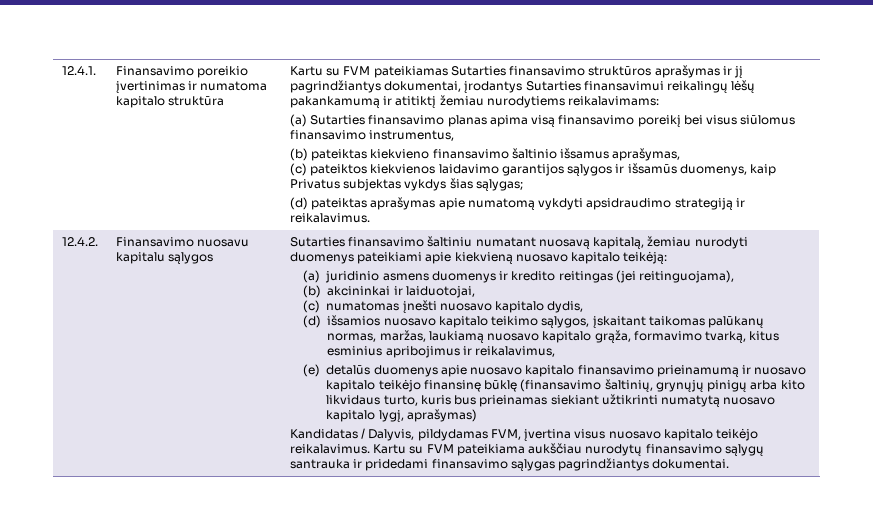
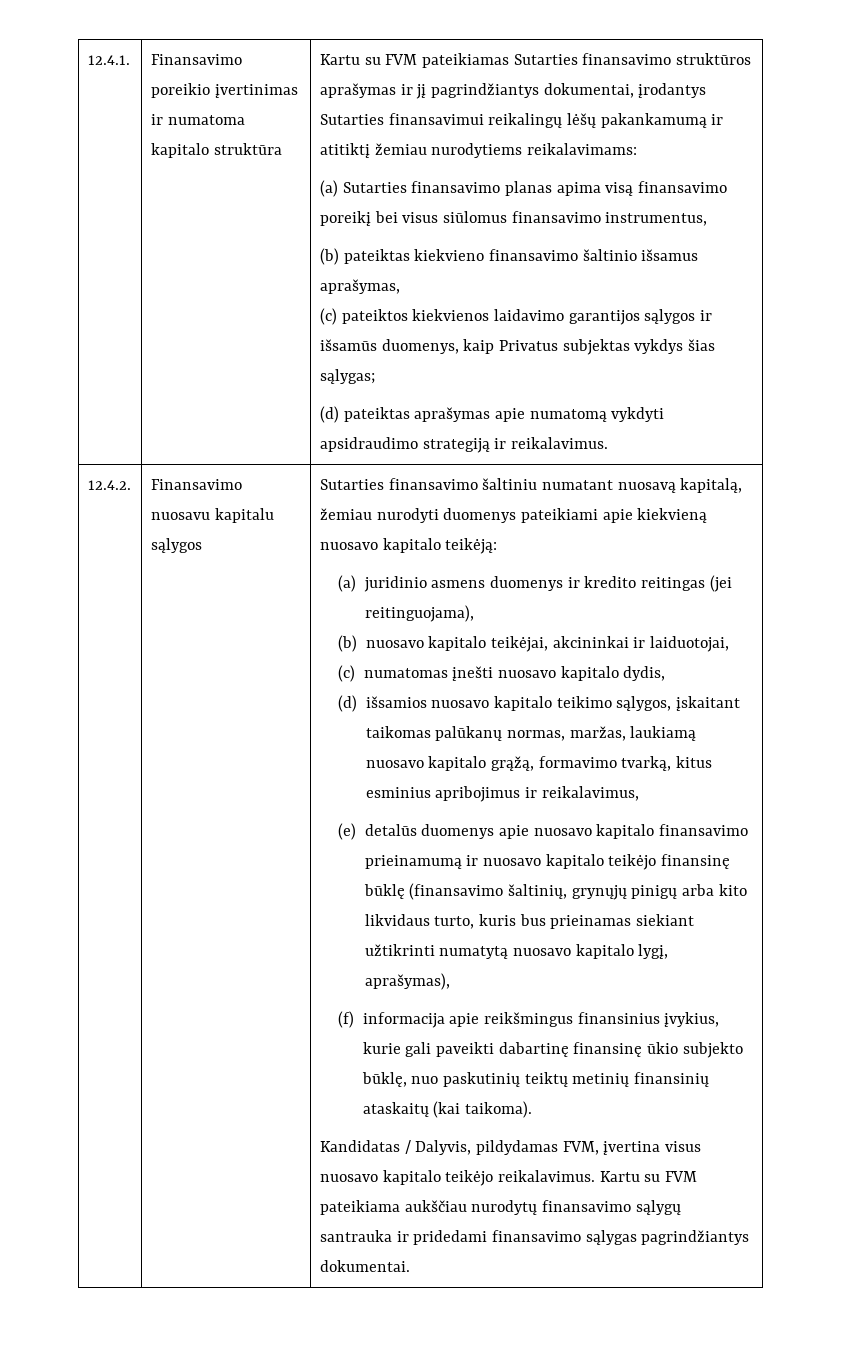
- (b) akcininkai ir laiduotojai,
+ (b) nuosavo kapitalo teikėjai, akcininkai ir laiduotojai,
- (d) išsamios nuosavo kapitalo teikimo sąlygos, įskaitant taikomas palūkanų normas, maržas, laukiamą nuosavo kapitalo grąža, formavimo tvarką, kitus esminius apribojimus ir reikalavimus,
+ (d) išsamios nuosavo kapitalo teikimo sąlygos, įskaitant taikomas palūkanų normas, maržas, laukiamą nuosavo kapitalo grąžą, formavimo tvarką, kitus esminius apribojimus ir reikalavimus,
- (e) detalūs duomenys apie nuosavo kapitalo finansavimo prieinamumą ir nuosavo kapitalo teikėjo finansinę būklę (finansavimo šaltinių, grynųjų pinigų arba kito likvidaus turto, kuris bus prieinamas siekiant užtikrinti numatytą nuosavo kapitalo lygį, aprašymas)
+ (e) detalūs duomenys apie nuosavo kapitalo finansavimo prieinamumą ir nuosavo kapitalo teikėjo finansinę būklę (finansavimo šaltinių, grynųjų pinigų arba kito likvidaus turto, kuris bus prieinamas siekiant užtikrinti numatytą nuosavo kapitalo lygį, aprašymas),
+ (f) informacija apie reikšmingus finansinius įvykius, kurie gali paveikti dabartinę finansinę ūkio subjekto būklę, nuo paskutinių teiktų metinių finansinių ataskaitų (kai taikoma).

